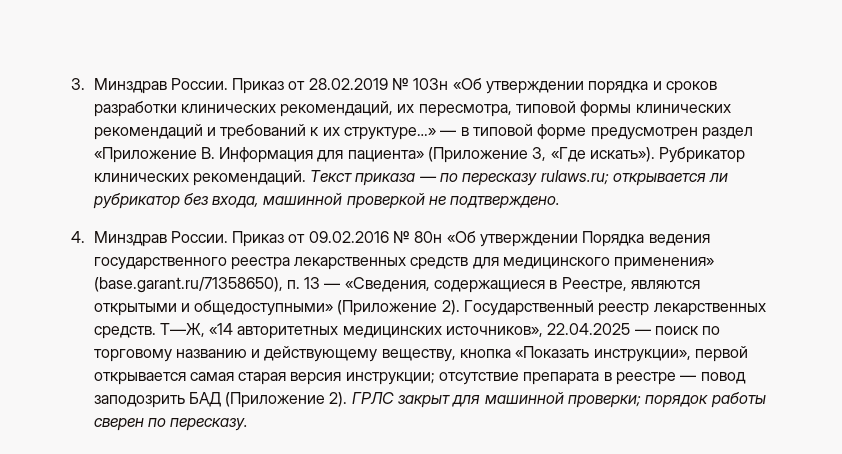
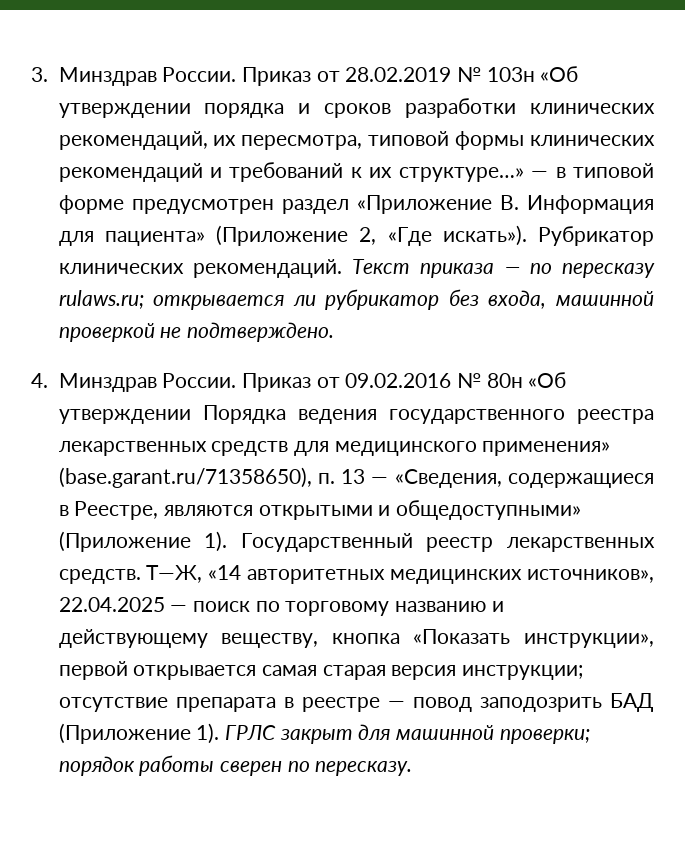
- — в типовой форме предусмотрен раздел «Приложение В. Информация для пациента» (Приложение 3, «Где искать»).
+ — в типовой форме предусмотрен раздел «Приложение В. Информация для пациента» (Приложение 2, «Где искать»).
- Приказ от 09.02.2016 № 80н «Об утверждении Порядка ведения государственного реестра лекарственных средств для медицинского применения» (base.garant.ru/71358650), п. 13 — «Сведения, содержащиеся в Реестре, являются открытыми и общедоступными» (Приложение 2).
+ Приказ от 09.02.2016 № 80н «Об утверждении Порядка ведения государственного реестра лекарственных средств для медицинского применения» (base.garant.ru/71358650), п. 13 — «Сведения, содержащиеся в Реестре, являются открытыми и общедоступными» (Приложение 1).
- Т—Ж, «14 авторитетных медицинских источников», 22.04.2025 — поиск по торговому названию и действующему веществу, кнопка «Показать инструкции», первой открывается самая старая версия инструкции; отсутствие препарата в реестре — повод заподозрить БАД (Приложение 2).
+ Т—Ж, «14 авторитетных медицинских источников», 22.04.2025 — поиск по торговому названию и действующему веществу, кнопка «Показать инструкции», первой открывается самая старая версия инструкции; отсутствие препарата в реестре — повод заподозрить БАД (Приложение 1).

